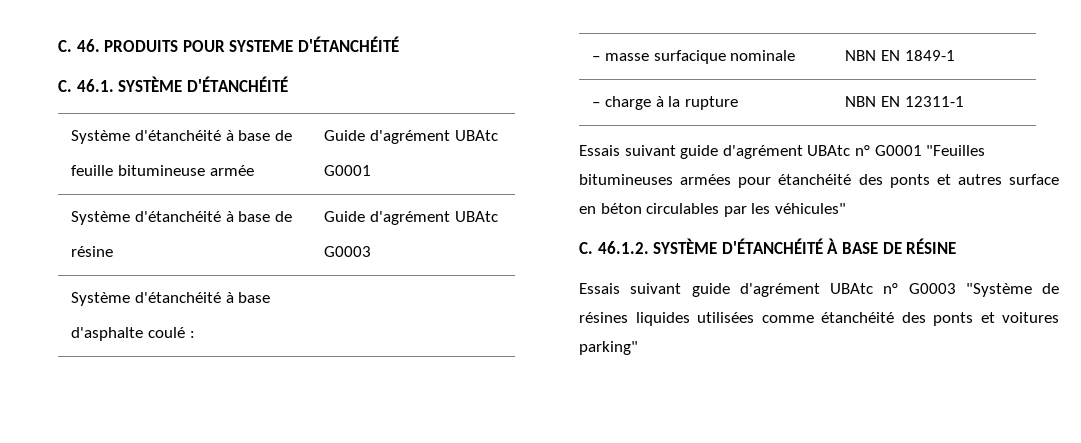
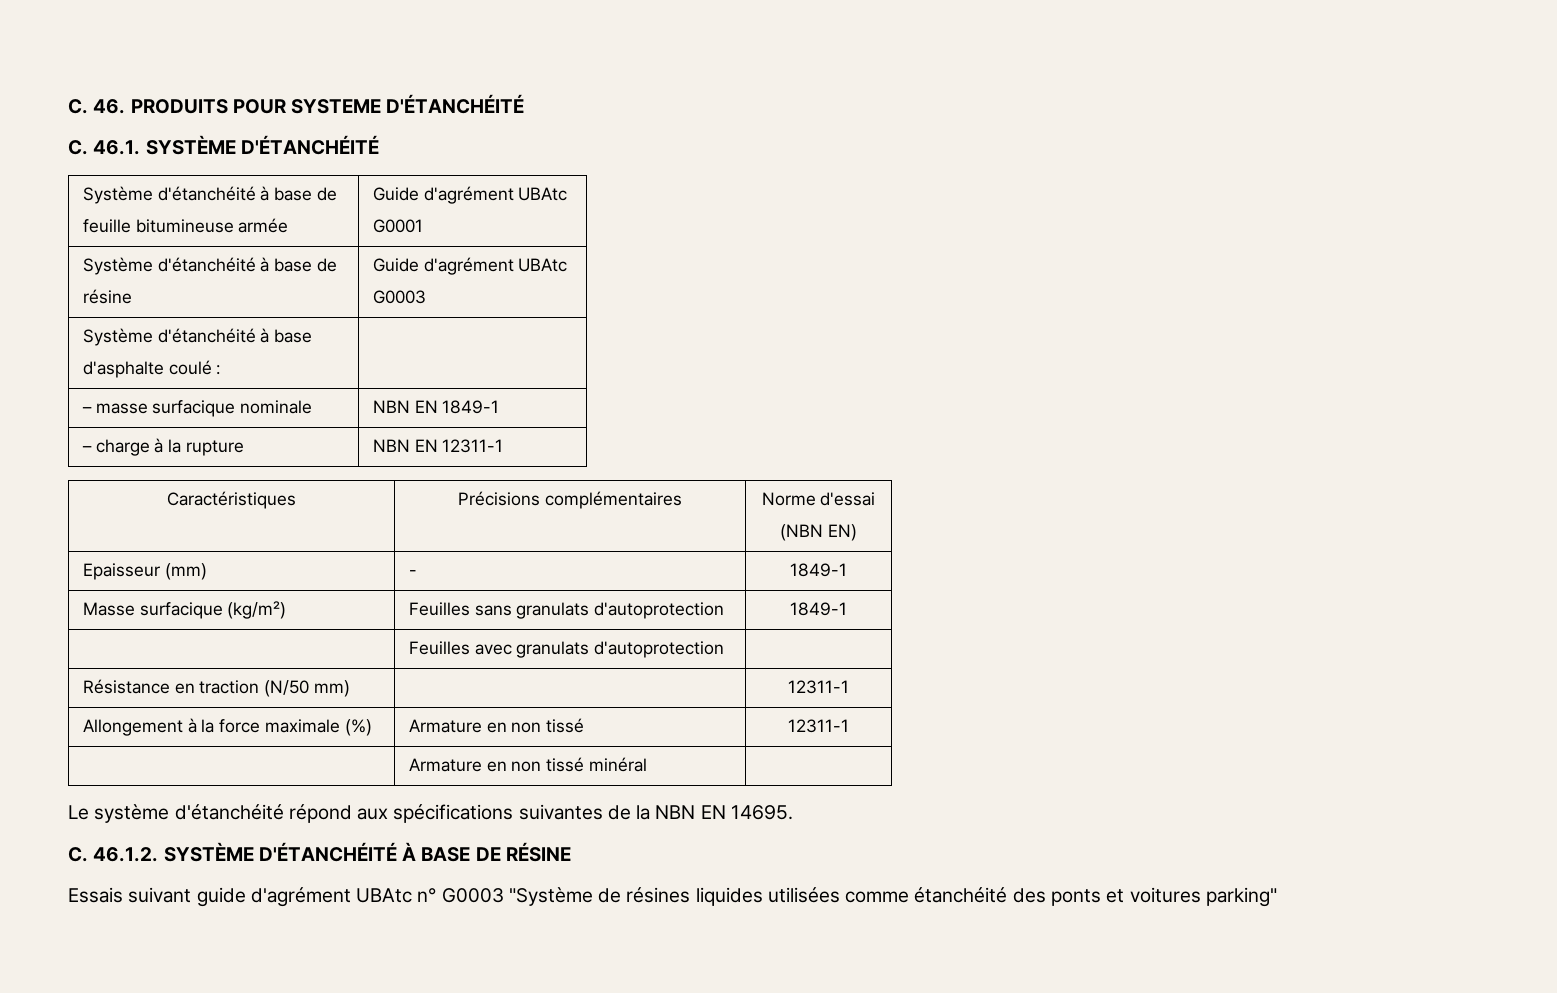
- Essais suivant guide d'agrément UBAtc n° G0001 "Feuilles bitumineuses armées pour étanchéité des ponts et autres surface en béton circulables par les véhicules"
+ Caractéristiques | Précisions complémentaires | Norme d'essai
+ (NBN EN)
+ Epaisseur (mm) | - | 1849-1
+ Masse surfacique (kg/m²) | Feuilles sans granulats d'autoprotection | 1849-1
+ | Feuilles avec granulats d'autoprotection |
+ Résistance en traction (N/50 mm) | | 12311-1
+ Allongement à la force maximale (%) | Armature en non tissé | 12311-1
+ | Armature en non tissé minéral |
+ Le système d'étanchéité répond aux spécifications suivantes de la NBN EN 14695.

